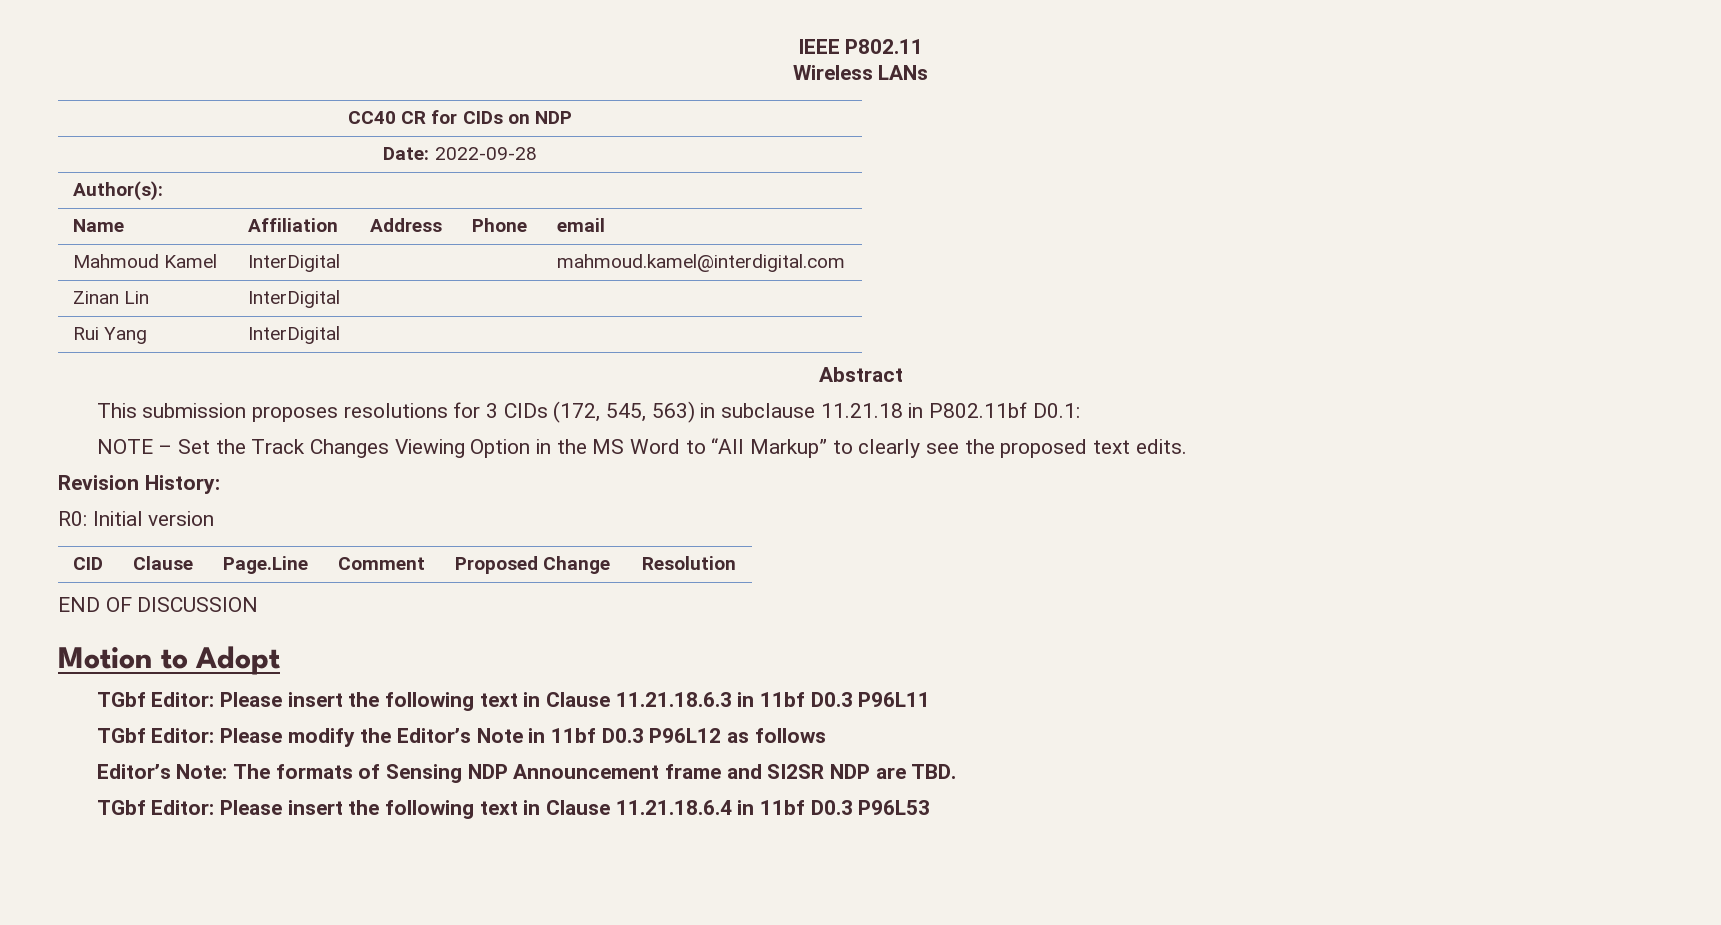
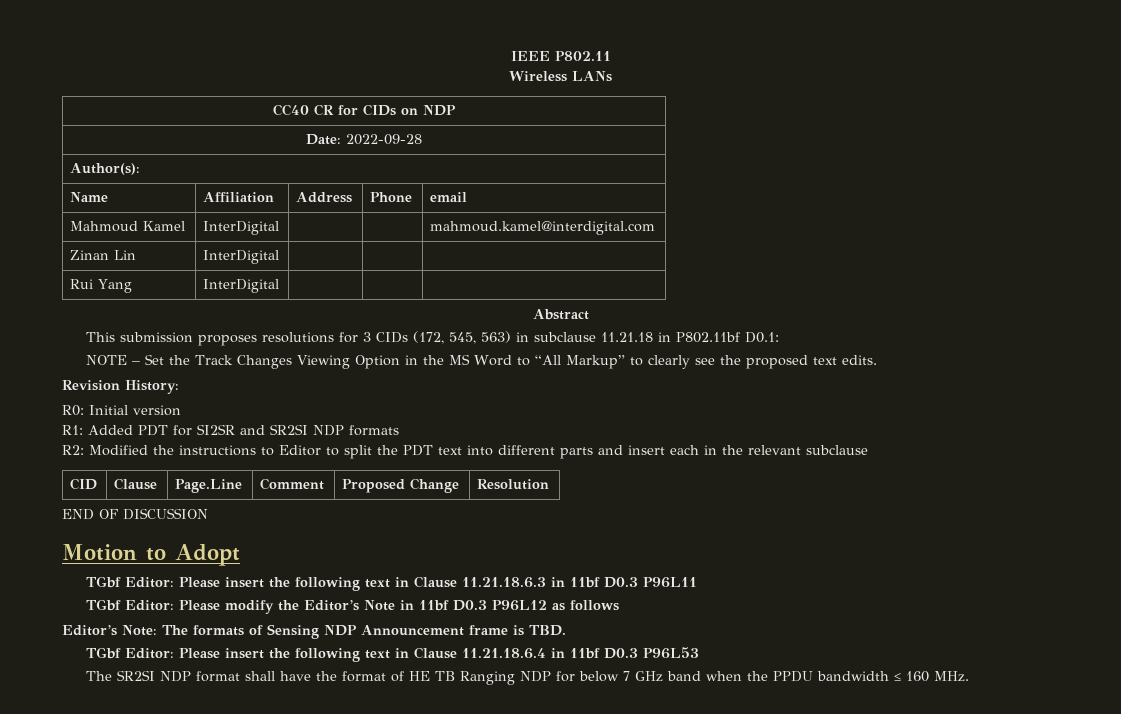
+ R1: Added PDT for SI2SR and SR2SI NDP formats
+ R2: Modified the instructions to Editor to split the PDT text into different parts and insert each in the relevant subclause
- Editor’s Note: The formats of Sensing NDP Announcement frame and SI2SR NDP are TBD.
+ Editor’s Note: The formats of Sensing NDP Announcement frame is TBD.
+ The SR2SI NDP format shall have the format of HE TB Ranging NDP for below 7 GHz band when the PPDU bandwidth ≤ 160 MHz.

